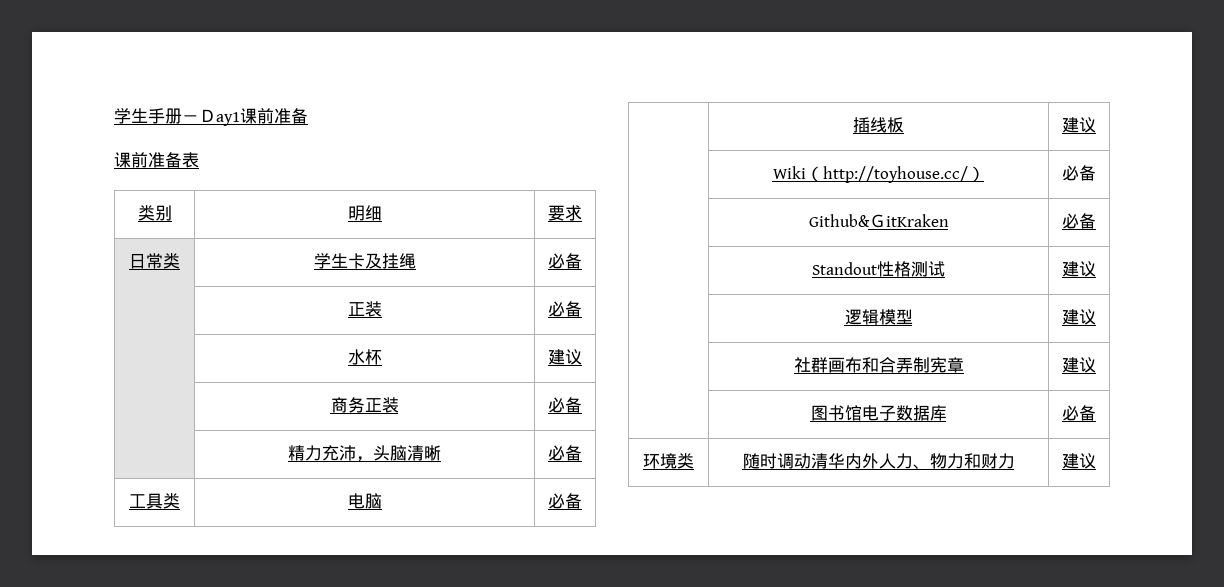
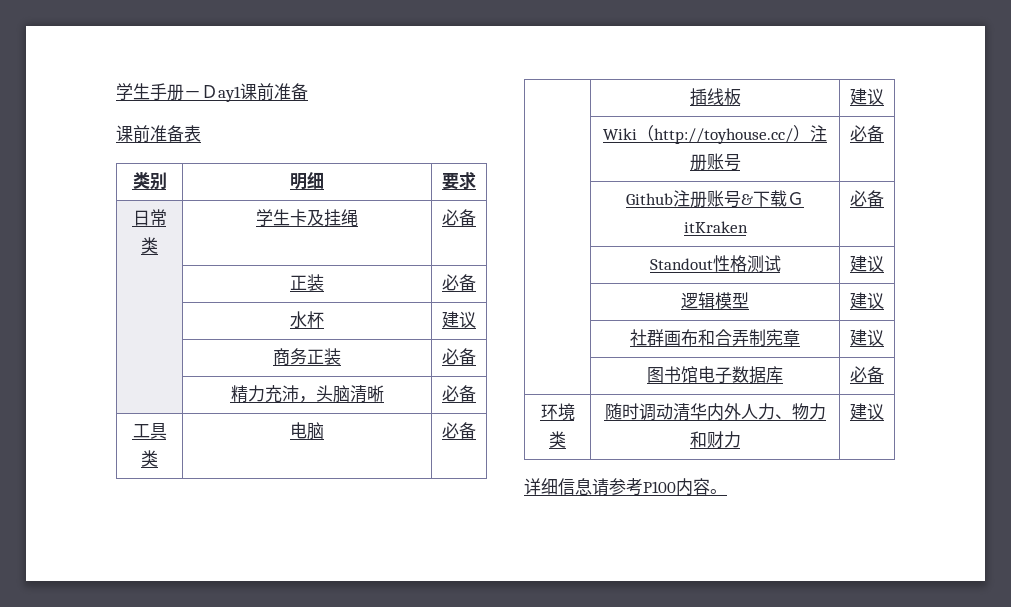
- | Wiki（http://toyhouse.cc/） | 必备
- | Github&ＧitKraken | 必备
+ | Wiki（http://toyhouse.cc/）注册账号 | 必备
+ | Github注册账号&下载ＧitKraken | 必备
+ 详细信息请参考P100内容。

